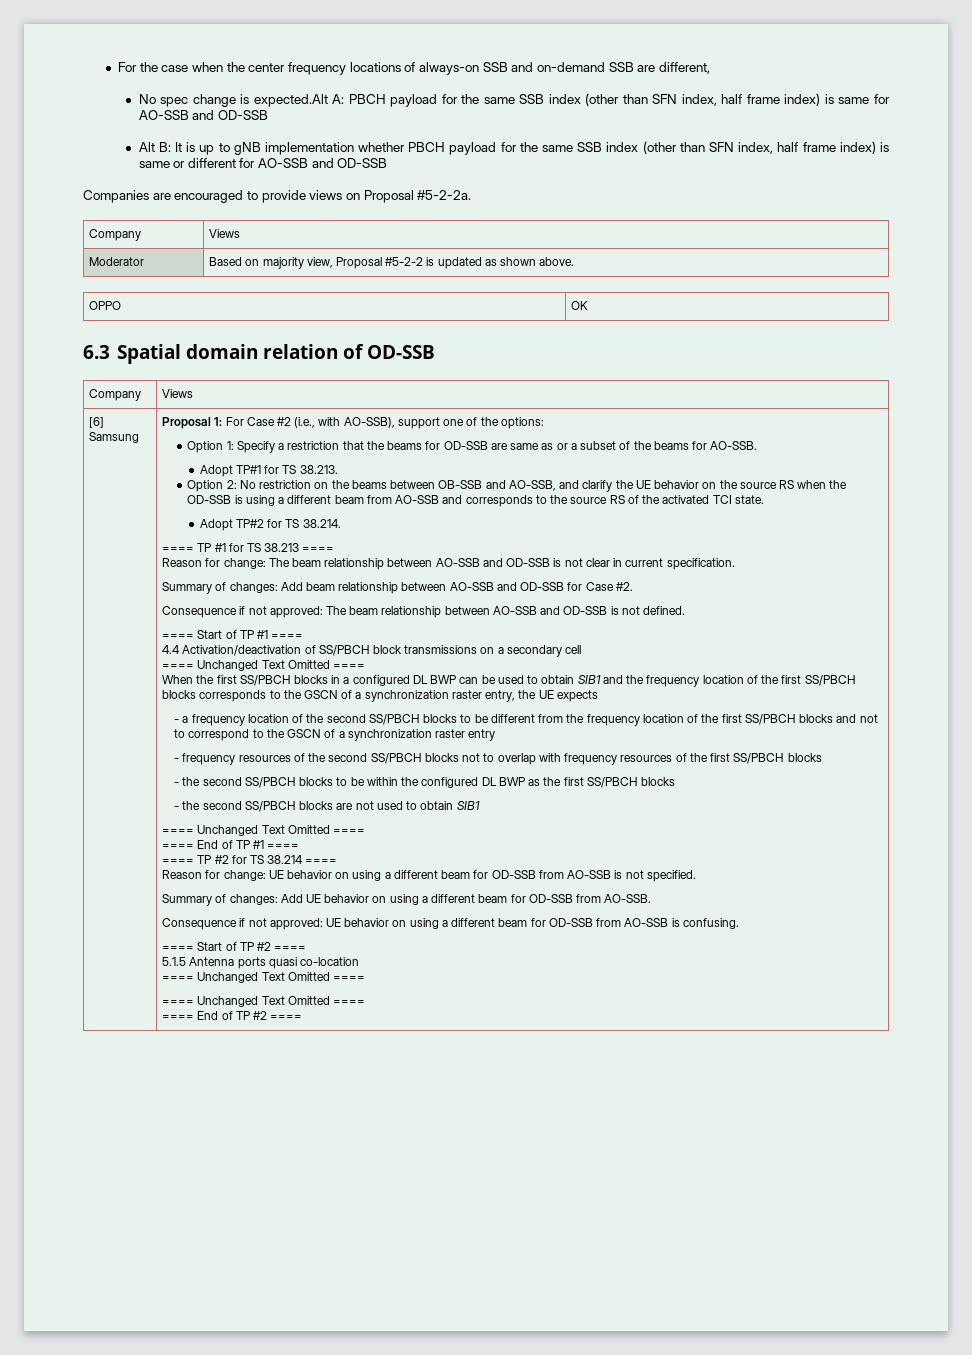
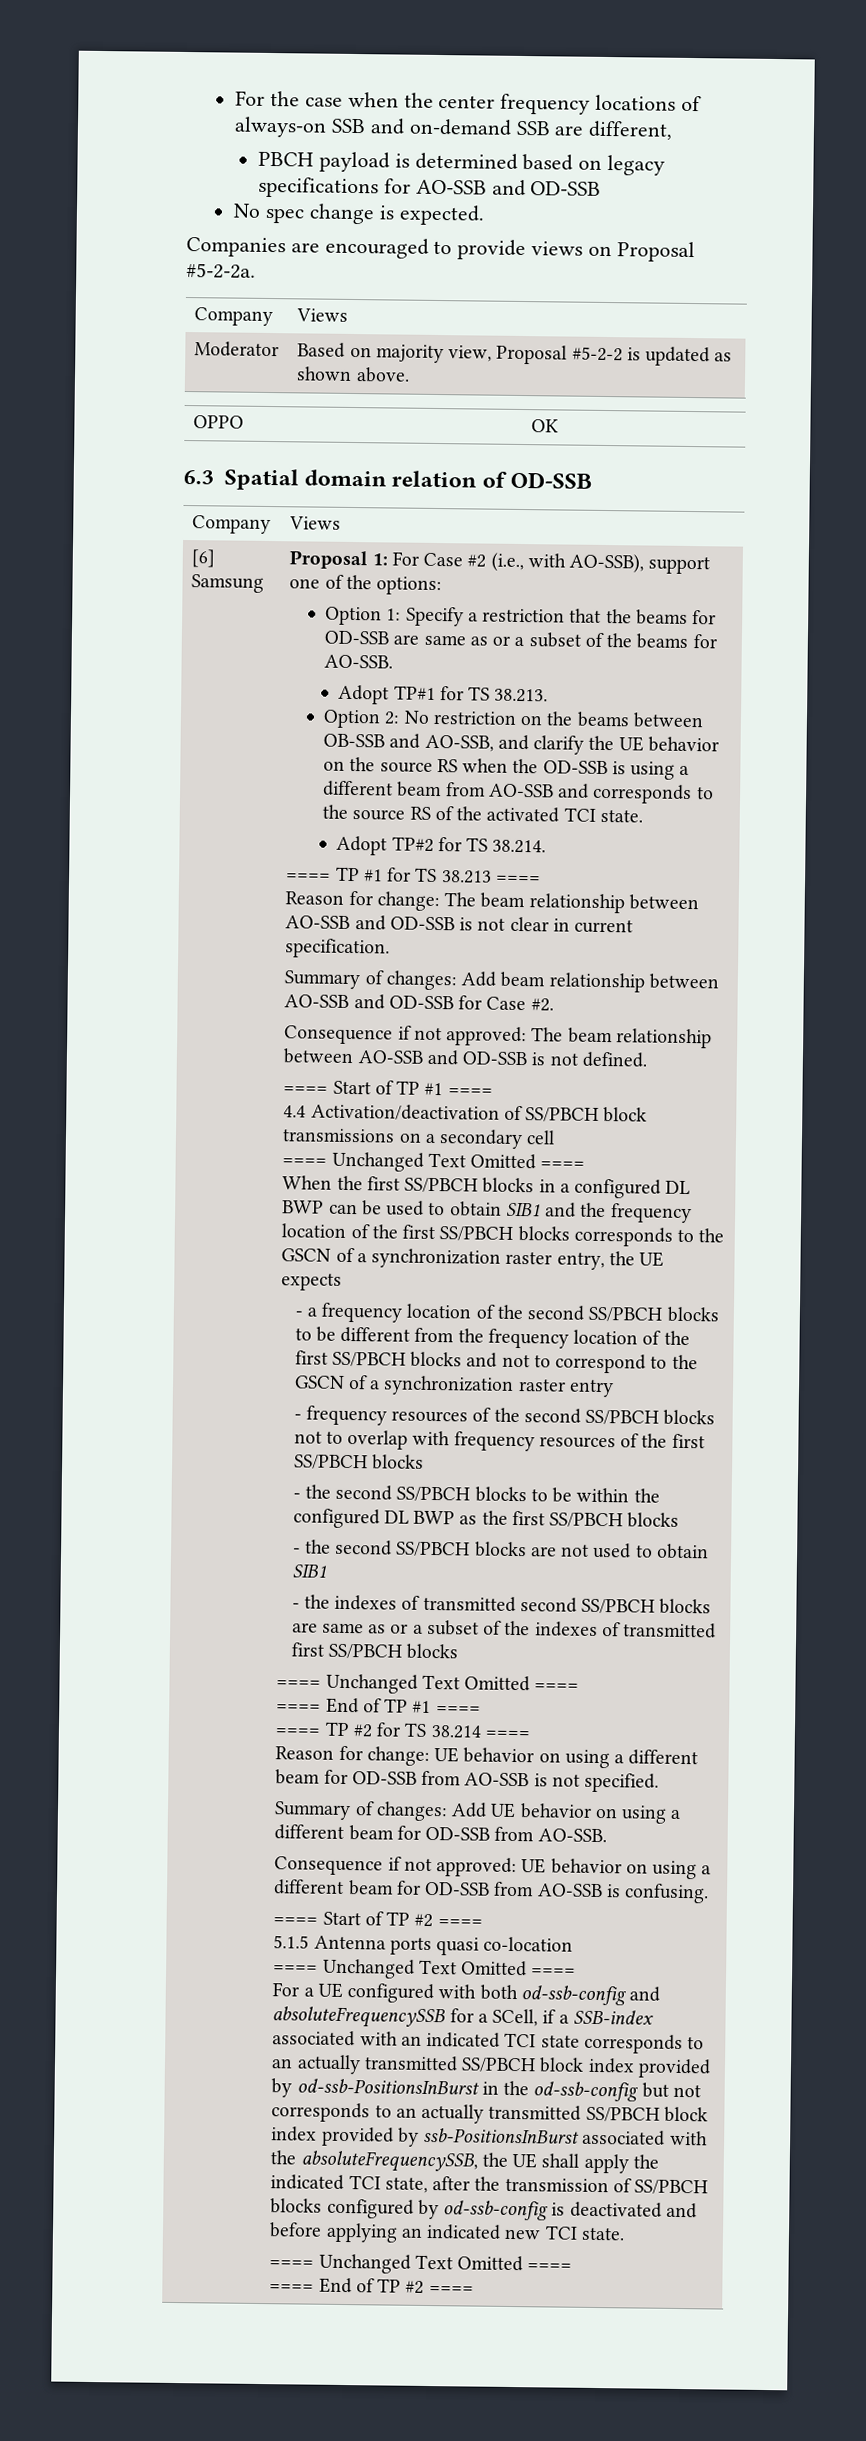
- No spec change is expected.Alt A: PBCH payload for the same SSB index (other than SFN index, half frame index) is same for AO-SSB and OD-SSB
- Alt B: It is up to gNB implementation whether PBCH payload for the same SSB index (other than SFN index, half frame index) is same or different for AO-SSB and OD-SSB
+ PBCH payload is determined based on legacy specifications for AO-SSB and OD-SSB
+ No spec change is expected.
+ - the indexes of transmitted second SS/PBCH blocks are same as or a subset of the indexes of transmitted first SS/PBCH blocks
+ For a UE configured with both od-ssb-config and absoluteFrequencySSB for a SCell, if a SSB-index associated with an indicated TCI state corresponds to an actually transmitted SS/PBCH block index provided by od-ssb-PositionsInBurst in the od-ssb-config but not corresponds to an actually transmitted SS/PBCH block index provided by ssb-PositionsInBurst associated with the absoluteFrequencySSB, the UE shall apply the indicated TCI state, after the transmission of SS/PBCH blocks configured by od-ssb-config is deactivated and before applying an indicated new TCI state.

